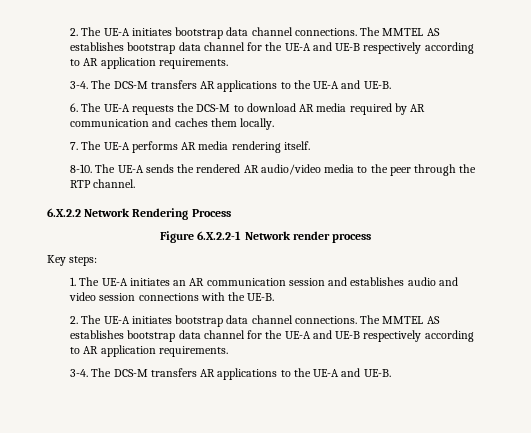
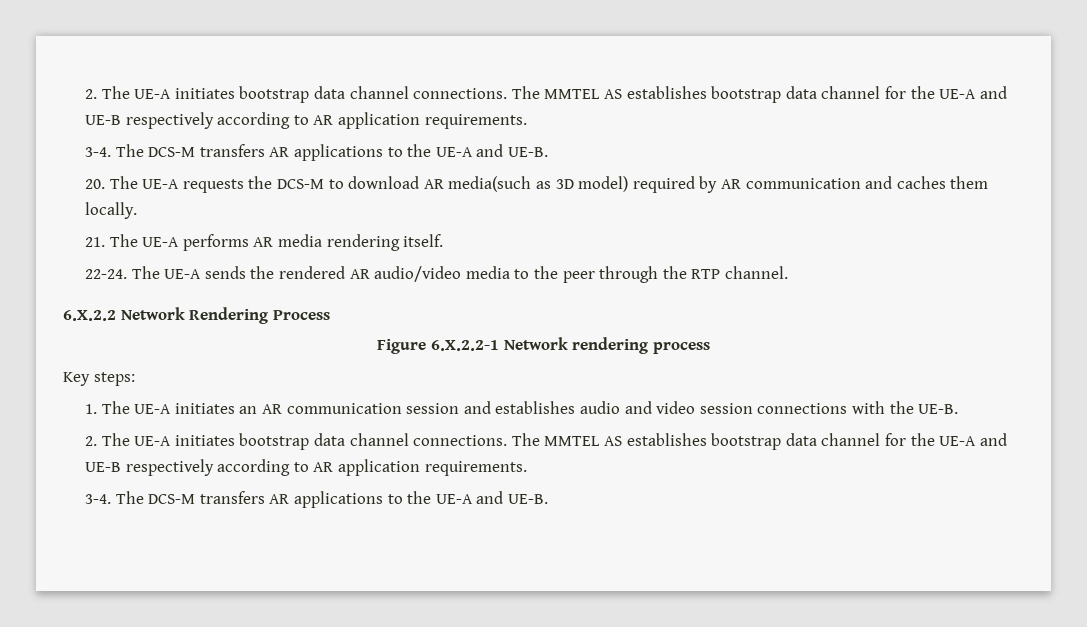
- 6. The UE-A requests the DCS-M to download AR media required by AR communication and caches them locally.
+ 20. The UE-A requests the DCS-M to download AR media(such as 3D model) required by AR communication and caches them locally.
- 7. The UE-A performs AR media rendering itself.
+ 21. The UE-A performs AR media rendering itself.
- 8-10.
+ 22-24.
- Figure 6.X.2.2-1 Network render process
+ Figure 6.X.2.2-1 Network rendering process

